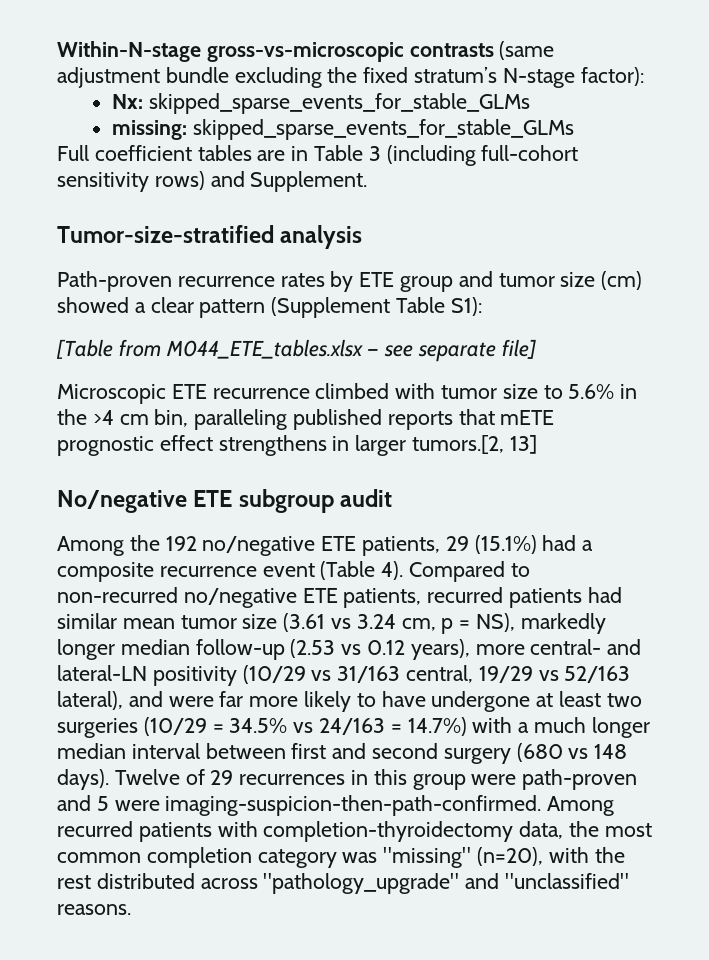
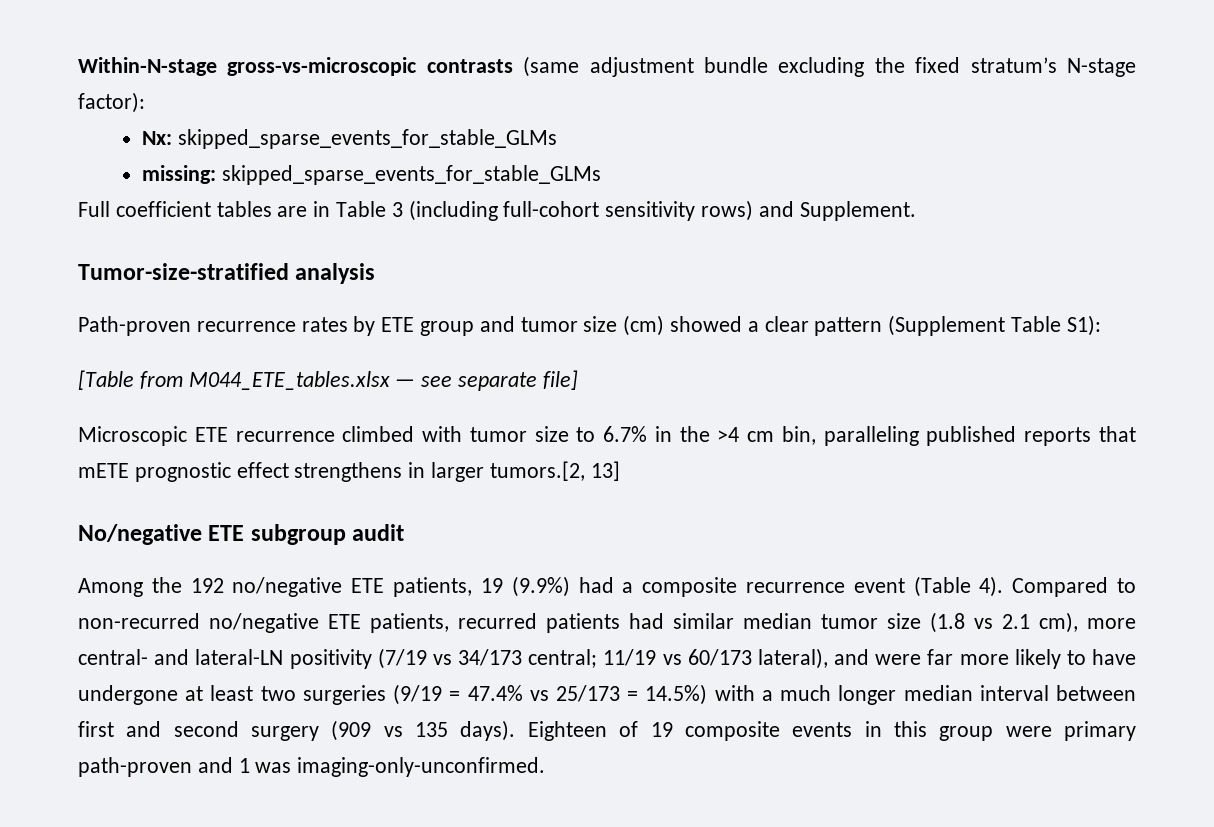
- Microscopic ETE recurrence climbed with tumor size to 5.6% in the >4 cm bin, paralleling published reports that mETE prognostic effect strengthens in larger tumors.[2, 13]
+ Microscopic ETE recurrence climbed with tumor size to 6.7% in the >4 cm bin, paralleling published reports that mETE prognostic effect strengthens in larger tumors.[2, 13]
- Among the 192 no/negative ETE patients, 29 (15.1%) had a composite recurrence event (Table 4).
+ Among the 192 no/negative ETE patients, 19 (9.9%) had a composite recurrence event (Table 4).
- Compared to non-recurred no/negative ETE patients, recurred patients had similar mean tumor size (3.61 vs 3.24 cm, p = NS), markedly longer median follow-up (2.53 vs 0.12 years), more central- and lateral-LN positivity (10/29 vs 31/163 central, 19/29 vs 52/163 lateral), and were far more likely to have undergone at least two surgeries (10/29 = 34.5% vs 24/163 = 14.7%) with a much longer median interval between first and second surgery (680 vs 148 days). Twelve of 29 recurrences in this group were path-proven and 5 were imaging-suspicion-then-path-confirmed. Among recurred patients with completion-thyroidectomy data, the most common completion category was "missing" (n=20), with the rest distributed across "pathology_upgrade" and "unclassified" reasons.
+ Compared to non-recurred no/negative ETE patients, recurred patients had similar median tumor size (1.8 vs 2.1 cm), more central- and lateral-LN positivity (7/19 vs 34/173 central; 11/19 vs 60/173 lateral), and were far more likely to have undergone at least two surgeries (9/19 = 47.4% vs 25/173 = 14.5%) with a much longer median interval between first and second surgery (909 vs 135 days). Eighteen of 19 composite events in this group were primary path-proven and 1 was imaging-only-unconfirmed.

